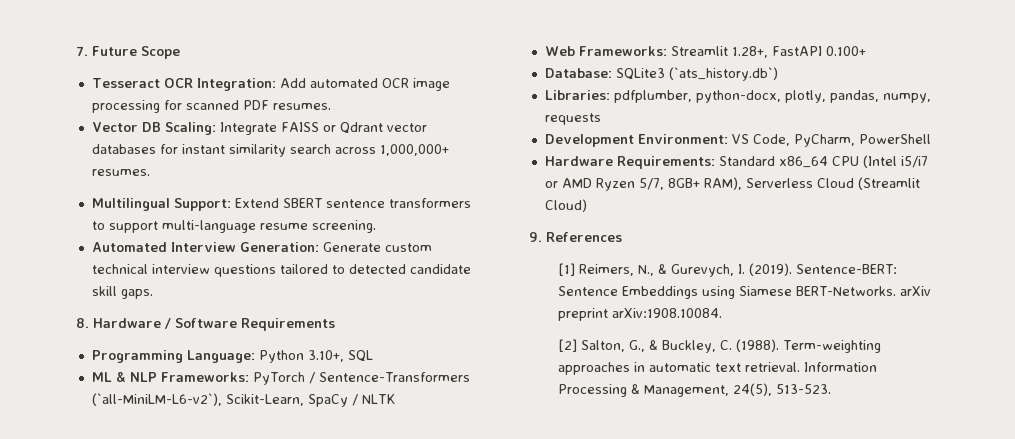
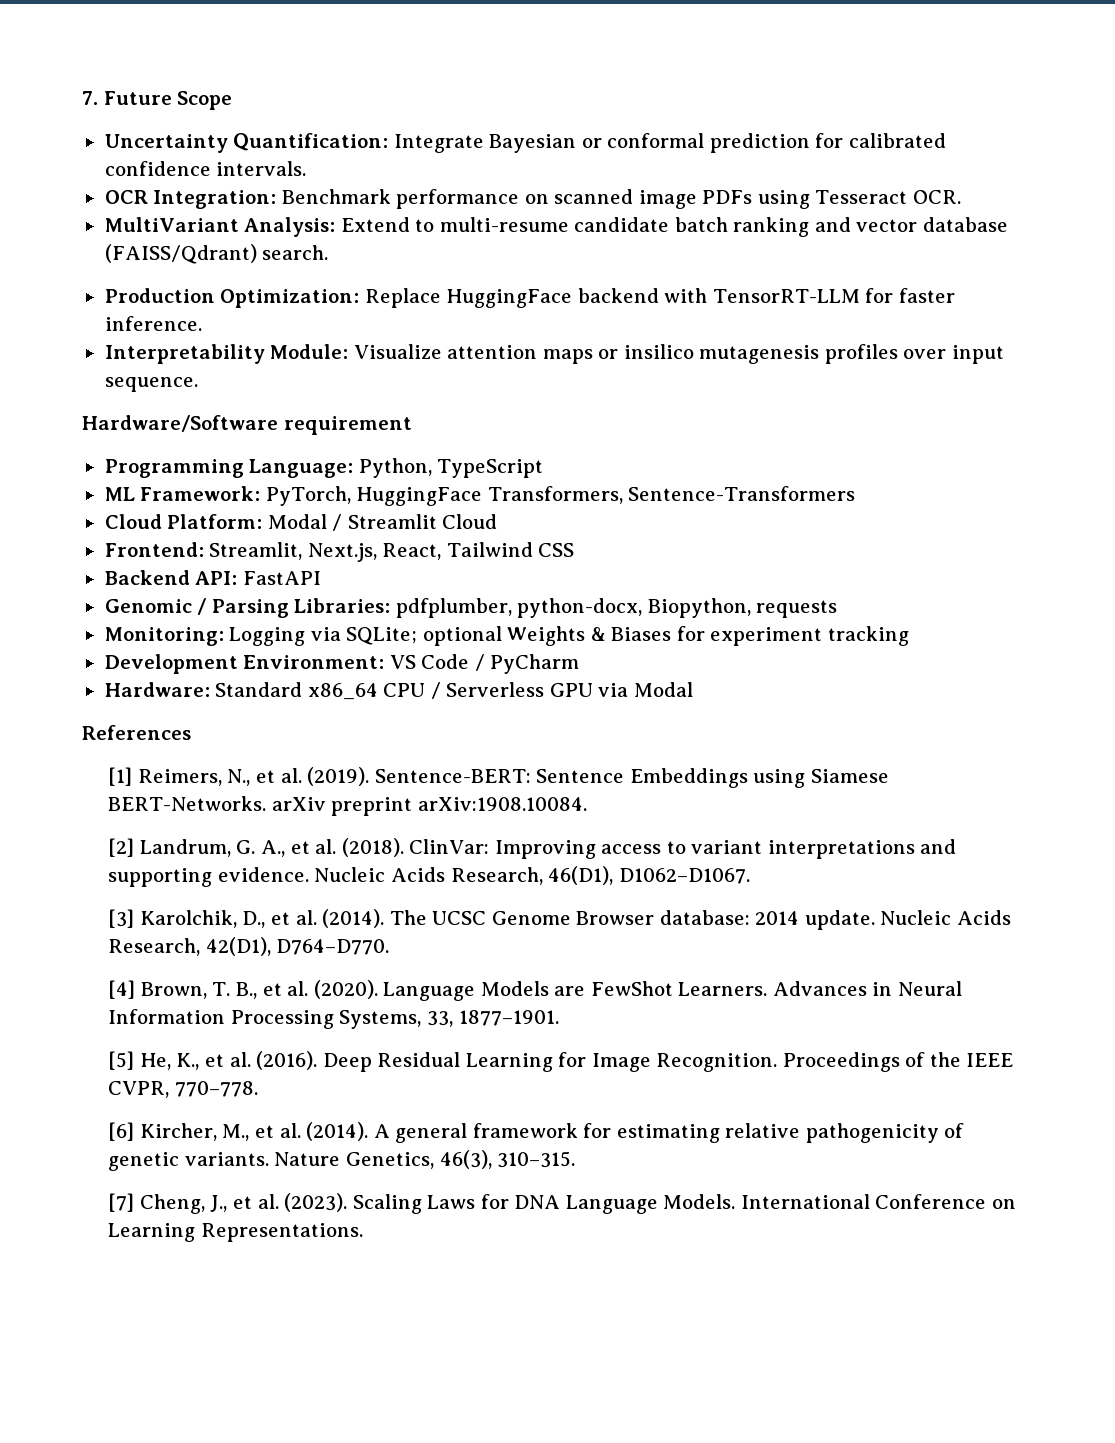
- Tesseract OCR Integration: Add automated OCR image processing for scanned PDF resumes.
- Vector DB Scaling: Integrate FAISS or Qdrant vector databases for instant similarity search across 1,000,000+ resumes.
- Multilingual Support: Extend SBERT sentence transformers to support multi-language resume screening.
- Automated Interview Generation: Generate custom technical interview questions tailored to detected candidate skill gaps.
- 8. Hardware / Software Requirements
- Programming Language: Python 3.10+, SQL
- ML & NLP Frameworks: PyTorch / Sentence-Transformers (`all-MiniLM-L6-v2`), Scikit-Learn, SpaCy / NLTK
- Web Frameworks: Streamlit 1.28+, FastAPI 0.100+
- Database: SQLite3 (`ats_history.db`)
- Libraries: pdfplumber, python-docx, plotly, pandas, numpy, requests
- Development Environment: VS Code, PyCharm, PowerShell
- Hardware Requirements: Standard x86_64 CPU (Intel i5/i7 or AMD Ryzen 5/7, 8GB+ RAM), Serverless Cloud (Streamlit Cloud)
- 9. References
+ Uncertainty Quantification: Integrate Bayesian or conformal prediction for calibrated confidence intervals.
+ OCR Integration: Benchmark performance on scanned image PDFs using Tesseract OCR.
+ MultiVariant Analysis: Extend to multi-resume candidate batch ranking and vector database (FAISS/Qdrant) search.
+ Production Optimization: Replace HuggingFace backend with TensorRT-LLM for faster inference.
+ Interpretability Module: Visualize attention maps or insilico mutagenesis profiles over input sequence.
+ Hardware/Software requirement
+ Programming Language: Python, TypeScript
+ ML Framework: PyTorch, HuggingFace Transformers, Sentence-Transformers
+ Cloud Platform: Modal / Streamlit Cloud
+ Frontend: Streamlit, Next.js, React, Tailwind CSS
+ Backend API: FastAPI
+ Genomic / Parsing Libraries: pdfplumber, python-docx, Biopython, requests
+ Monitoring: Logging via SQLite; optional Weights & Biases for experiment tracking
+ Development Environment: VS Code / PyCharm
+ Hardware: Standard x86_64 CPU / Serverless GPU via Modal
+ References
- [1] Reimers, N., & Gurevych, I. (2019).
+ [1] Reimers, N., et al. (2019).
- [2] Salton, G., & Buckley, C. (1988). Term-weighting approaches in automatic text retrieval. Information Processing & Management, 24(5), 513-523.
+ [2] Landrum, G. A., et al. (2018). ClinVar: Improving access to variant interpretations and supporting evidence. Nucleic Acids Research, 46(D1), D1062–D1067.
+ [3] Karolchik, D., et al. (2014). The UCSC Genome Browser database: 2014 update. Nucleic Acids Research, 42(D1), D764–D770.
+ [4] Brown, T. B., et al. (2020). Language Models are FewShot Learners. Advances in Neural Information Processing Systems, 33, 1877–1901.
+ [5] He, K., et al. (2016). Deep Residual Learning for Image Recognition. Proceedings of the IEEE CVPR, 770–778.
+ [6] Kircher, M., et al. (2014). A general framework for estimating relative pathogenicity of genetic variants. Nature Genetics, 46(3), 310–315.
+ [7] Cheng, J., et al. (2023). Scaling Laws for DNA Language Models. International Conference on Learning Representations.

